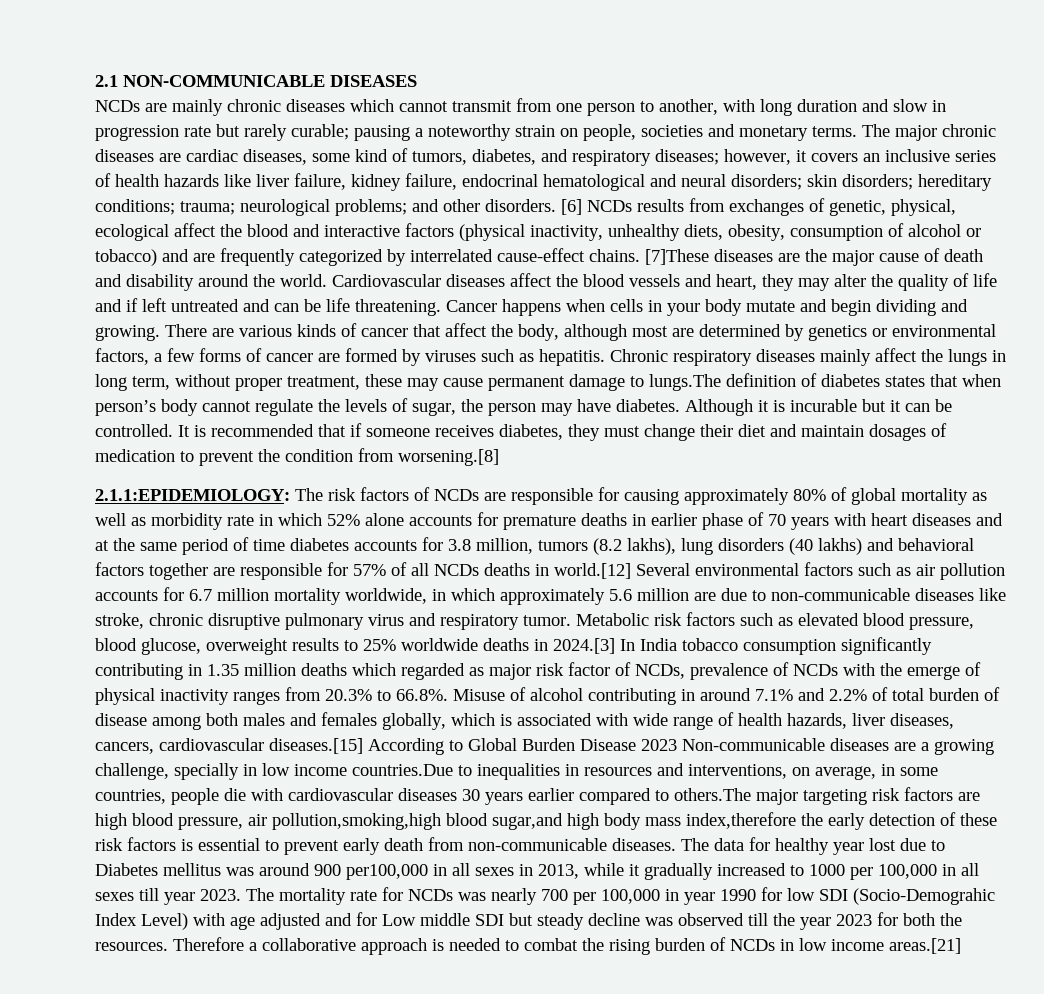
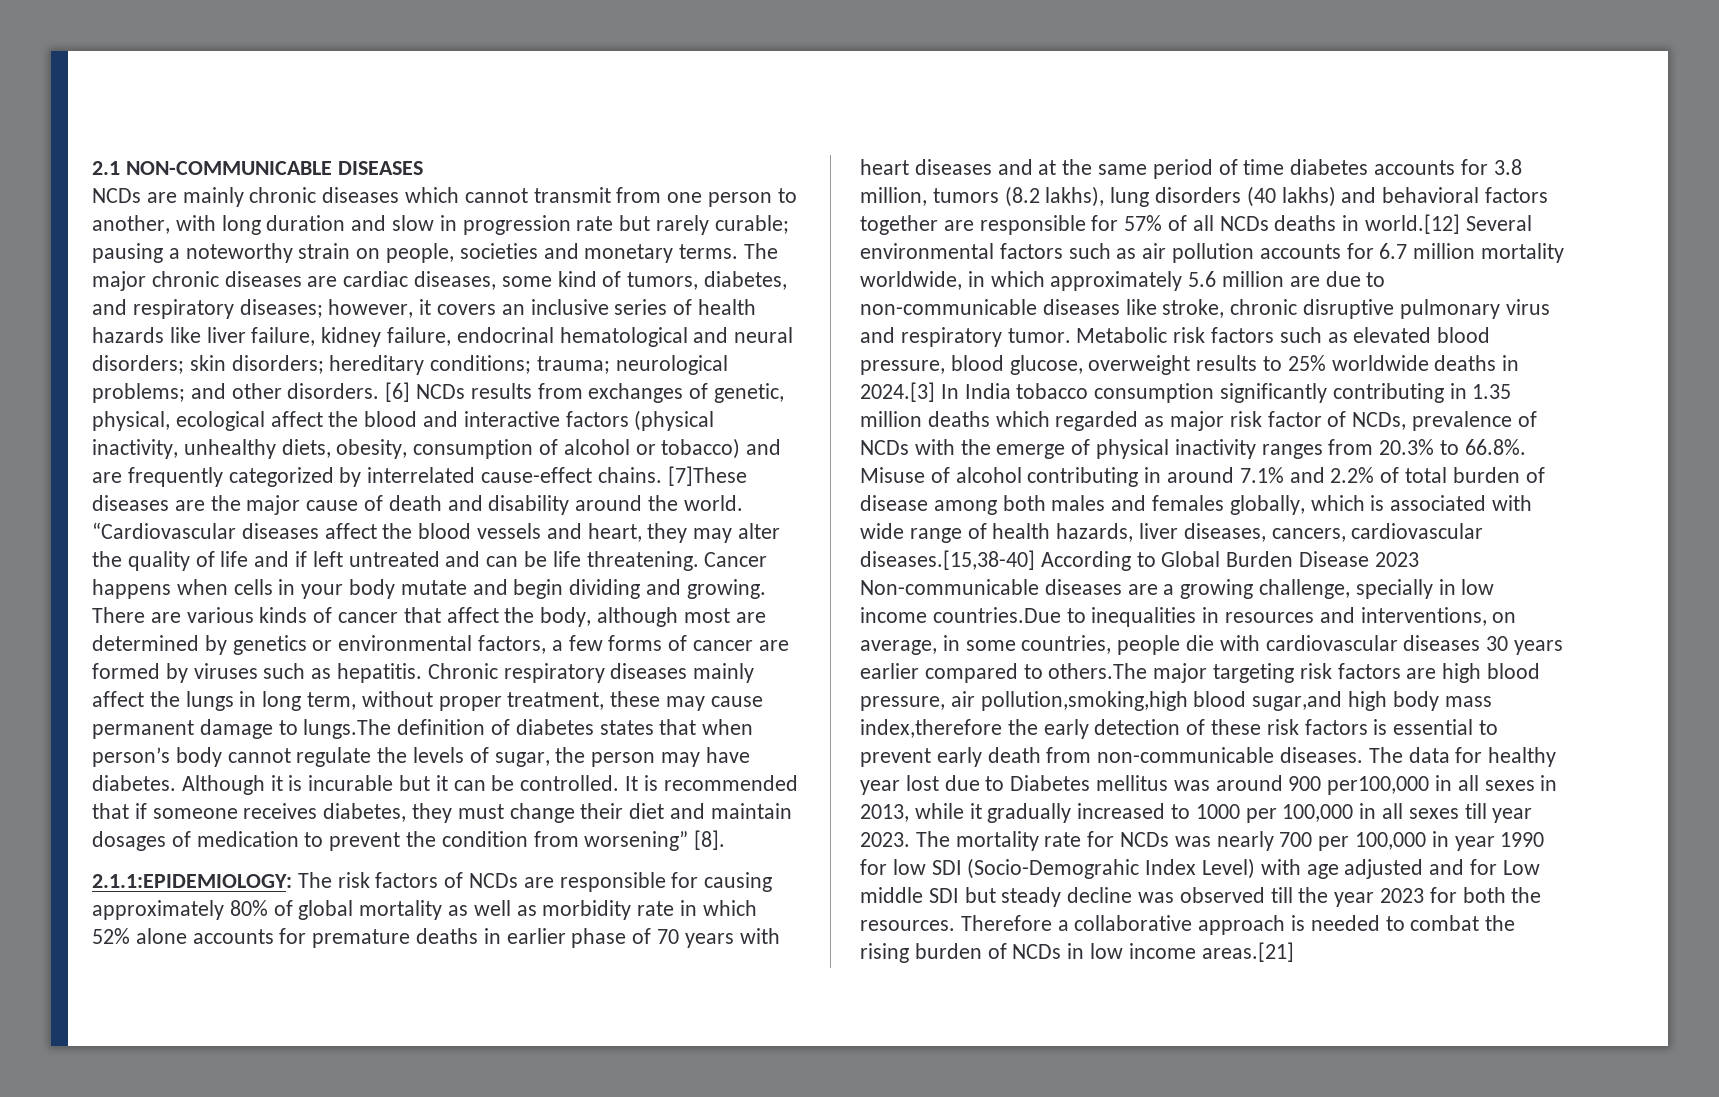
- Cardiovascular diseases affect the blood vessels and heart, they may alter the quality of life and if left untreated and can be life threatening.
+ “Cardiovascular diseases affect the blood vessels and heart, they may alter the quality of life and if left untreated and can be life threatening.
- It is recommended that if someone receives diabetes, they must change their diet and maintain dosages of medication to prevent the condition from worsening.[8]
+ It is recommended that if someone receives diabetes, they must change their diet and maintain dosages of medication to prevent the condition from worsening” [8].
- Metabolic risk factors such as elevated blood pressure, blood glucose, overweight results to 25% worldwide deaths in 2024.[3] In India tobacco consumption significantly contributing in 1.35 million deaths which regarded as major risk factor of NCDs, prevalence of NCDs with the emerge of physical inactivity ranges from 20.3% to 66.8%. Misuse of alcohol contributing in around 7.1% and 2.2% of total burden of disease among both males and females globally, which is associated with wide range of health hazards, liver diseases, cancers, cardiovascular diseases.[15] According to Global Burden Disease 2023 Non-communicable diseases are a growing challenge, specially in low income countries.Due to inequalities in resources and interventions, on average, in some countries, people die with cardiovascular diseases 30 years earlier compared to others.The major targeting risk factors are high blood pressure, air pollution,smoking,high blood sugar,and high body mass index,therefore the early detection of these risk factors is essential to prevent early death from non-communicable diseases.
+ Metabolic risk factors such as elevated blood pressure, blood glucose, overweight results to 25% worldwide deaths in 2024.[3] In India tobacco consumption significantly contributing in 1.35 million deaths which regarded as major risk factor of NCDs, prevalence of NCDs with the emerge of physical inactivity ranges from 20.3% to 66.8%. Misuse of alcohol contributing in around 7.1% and 2.2% of total burden of disease among both males and females globally, which is associated with wide range of health hazards, liver diseases, cancers, cardiovascular diseases.[15,38-40] According to Global Burden Disease 2023 Non-communicable diseases are a growing challenge, specially in low income countries.Due to inequalities in resources and interventions, on average, in some countries, people die with cardiovascular diseases 30 years earlier compared to others.The major targeting risk factors are high blood pressure, air pollution,smoking,high blood sugar,and high body mass index,therefore the early detection of these risk factors is essential to prevent early death from non-communicable diseases.

